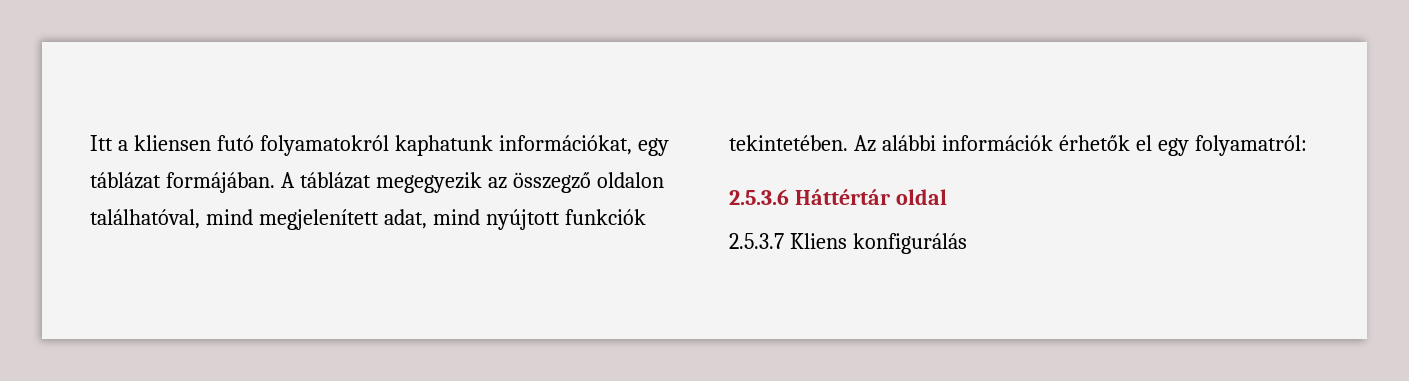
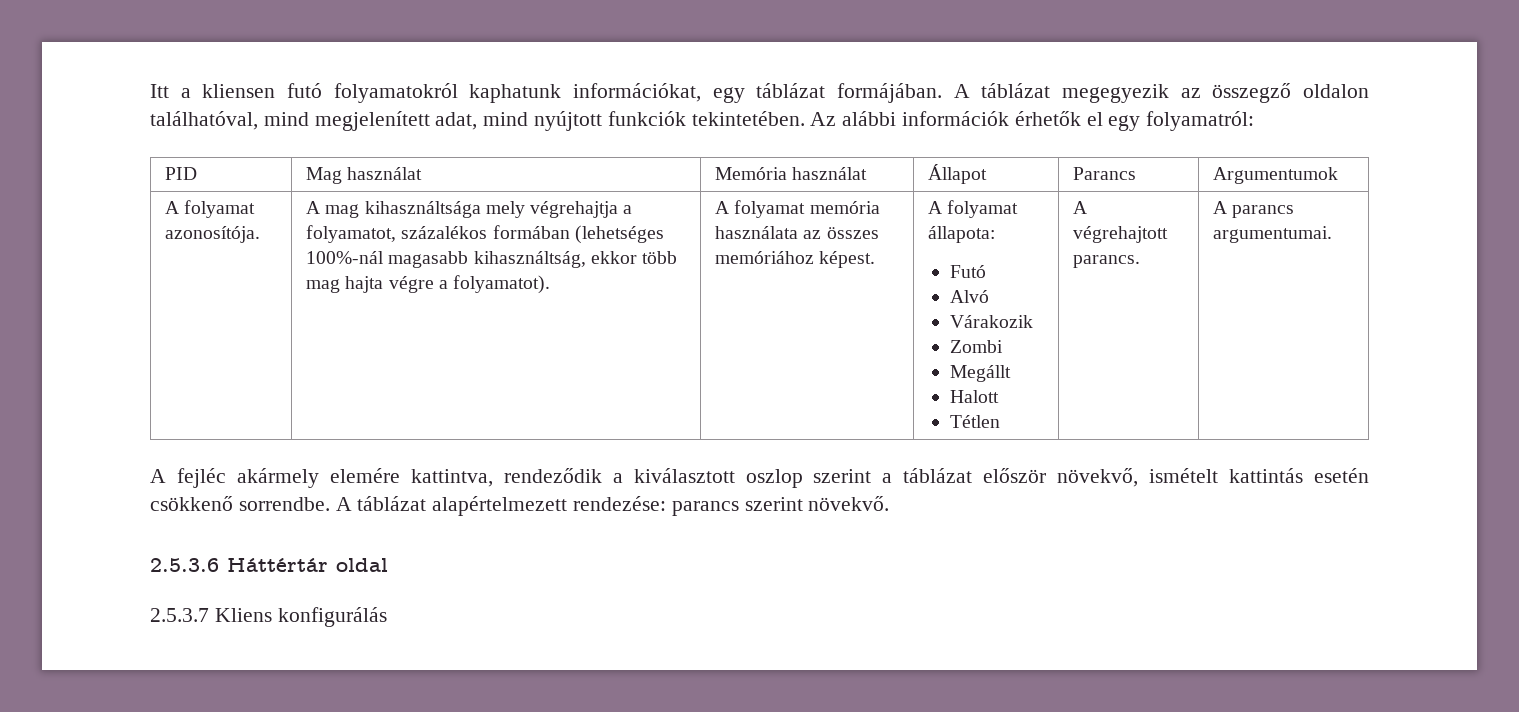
+ PID | Mag használat | Memória használat | Állapot | Parancs | Argumentumok
+ A folyamat azonosítója. | A mag kihasználtsága mely végrehajtja a folyamatot, százalékos formában (lehetséges 100%-nál magasabb kihasználtság, ekkor több mag hajta végre a folyamatot). | A folyamat memória használata az összes memóriához képest. | A folyamat állapota:
+ Futó
+ Alvó
+ Várakozik
+ Zombi
+ Megállt
+ Halott
+ Tétlen | A végrehajtott parancs. | A parancs argumentumai.
+ A fejléc akármely elemére kattintva, rendeződik a kiválasztott oszlop szerint a táblázat először növekvő, ismételt kattintás esetén csökkenő sorrendbe. A táblázat alapértelmezett rendezése: parancs szerint növekvő.

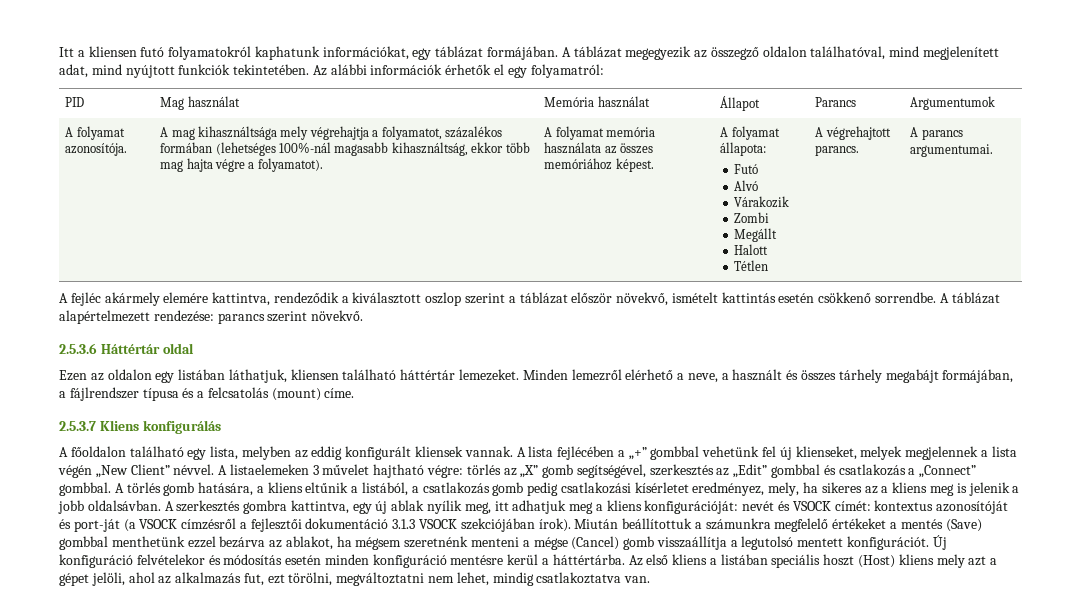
+ Ezen az oldalon egy listában láthatjuk, kliensen található háttértár lemezeket. Minden lemezről elérhető a neve, a használt és összes tárhely megabájt formájában, a fájlrendszer típusa és a felcsatolás (mount) címe.
  2.5.3.7 Kliens konfigurálás
+ A főoldalon található egy lista, melyben az eddig konfigurált kliensek vannak. A lista fejlécében a „+” gombbal vehetünk fel új klienseket, melyek megjelennek a lista végén „New Client” névvel. A listaelemeken 3 művelet hajtható végre: törlés az „X” gomb segítségével, szerkesztés az „Edit” gombbal és csatlakozás a „Connect” gombbal. A törlés gomb hatására, a kliens eltűnik a listából, a csatlakozás gomb pedig csatlakozási kísérletet eredményez, mely, ha sikeres az a kliens meg is jelenik a jobb oldalsávban. A szerkesztés gombra kattintva, egy új ablak nyílik meg, itt adhatjuk meg a kliens konfigurációját: nevét és VSOCK címét: kontextus azonosítóját és port-ját (a VSOCK címzésről a fejlesztői dokumentáció 3.1.3 VSOCK szekciójában írok). Miután beállítottuk a számunkra megfelelő értékeket a mentés (Save) gombbal menthetünk ezzel bezárva az ablakot, ha mégsem szeretnénk menteni a mégse (Cancel) gomb visszaállítja a legutolsó mentett konfigurációt. Új konfiguráció felvételekor és módosítás esetén minden konfiguráció mentésre kerül a háttértárba. Az első kliens a listában speciális hoszt (Host) kliens mely azt a gépet jelöli, ahol az alkalmazás fut, ezt törölni, megváltoztatni nem lehet, mindig csatlakoztatva van.

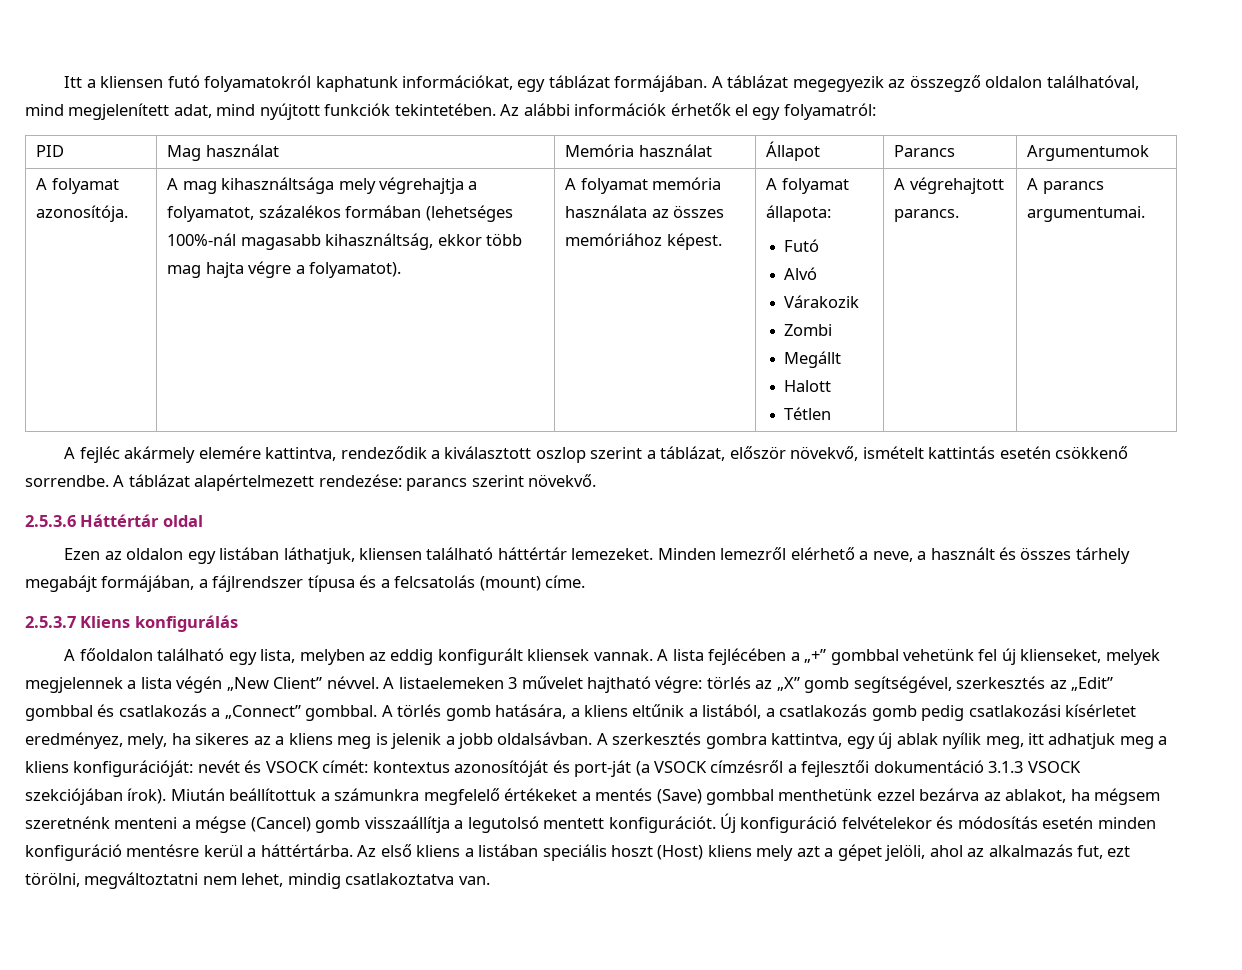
- A fejléc akármely elemére kattintva, rendeződik a kiválasztott oszlop szerint a táblázat először növekvő, ismételt kattintás esetén csökkenő sorrendbe.
+ A fejléc akármely elemére kattintva, rendeződik a kiválasztott oszlop szerint a táblázat, először növekvő, ismételt kattintás esetén csökkenő sorrendbe.

